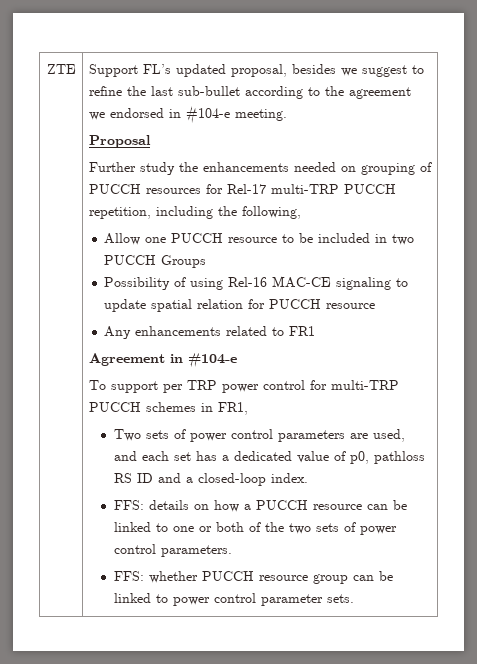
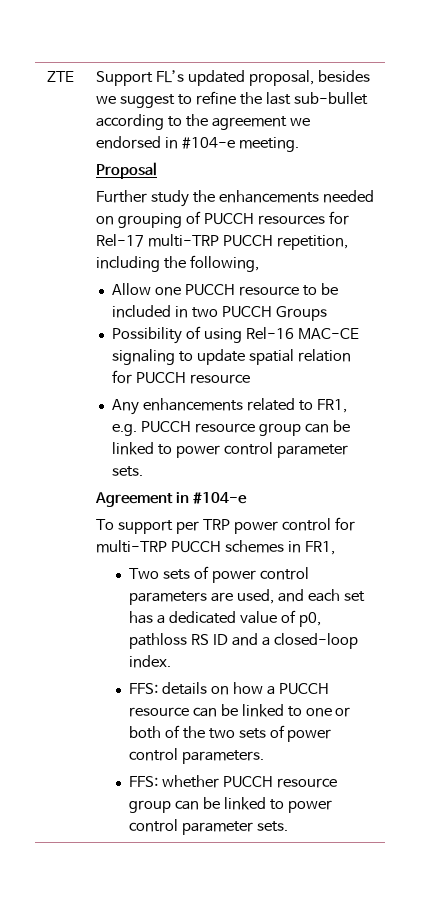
- Any enhancements related to FR1
+ Any enhancements related to FR1, e.g. PUCCH resource group can be linked to power control parameter sets.

